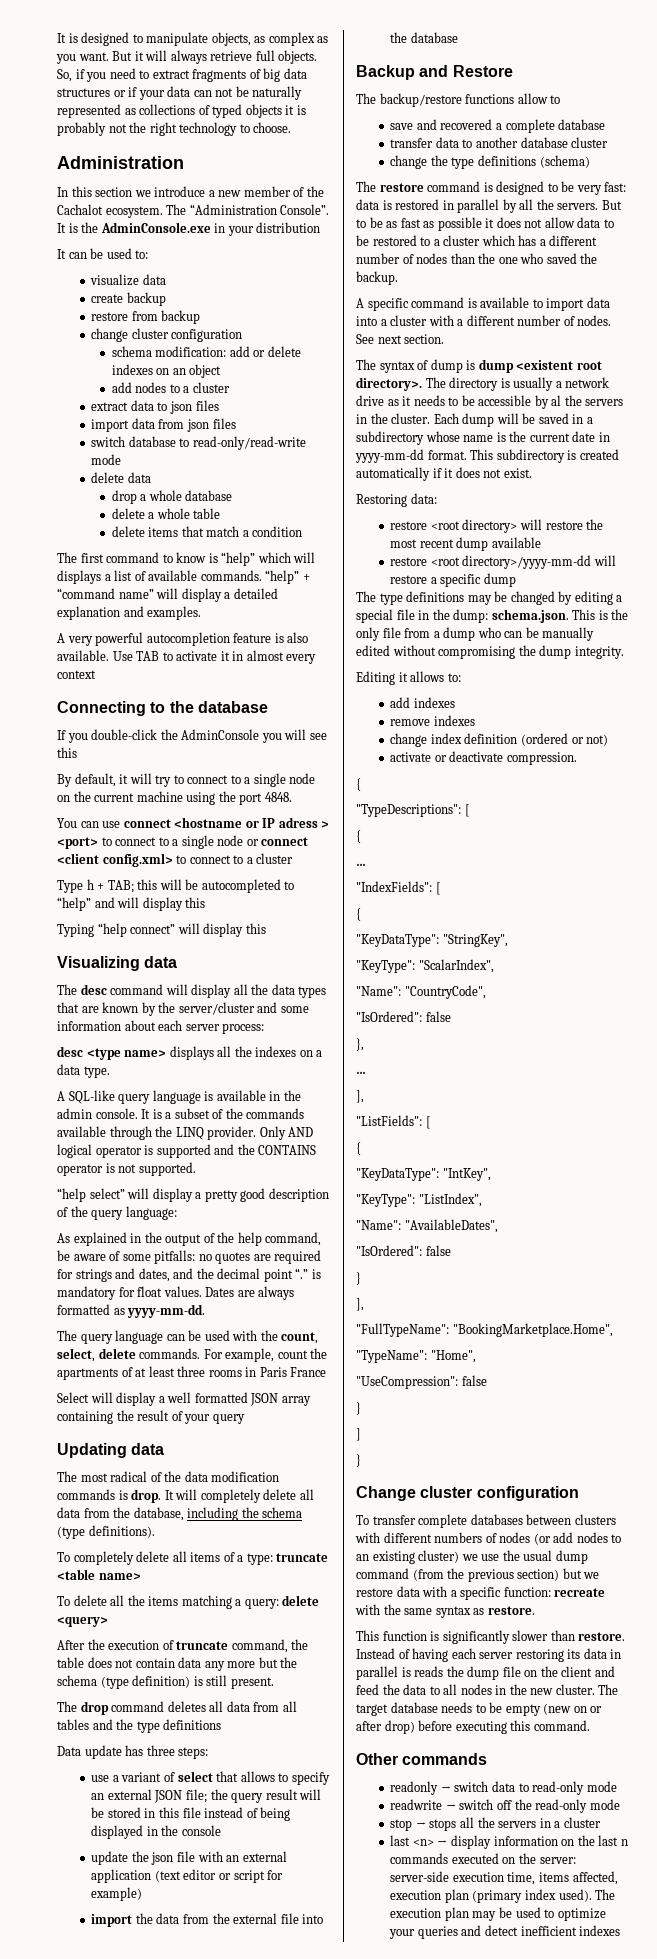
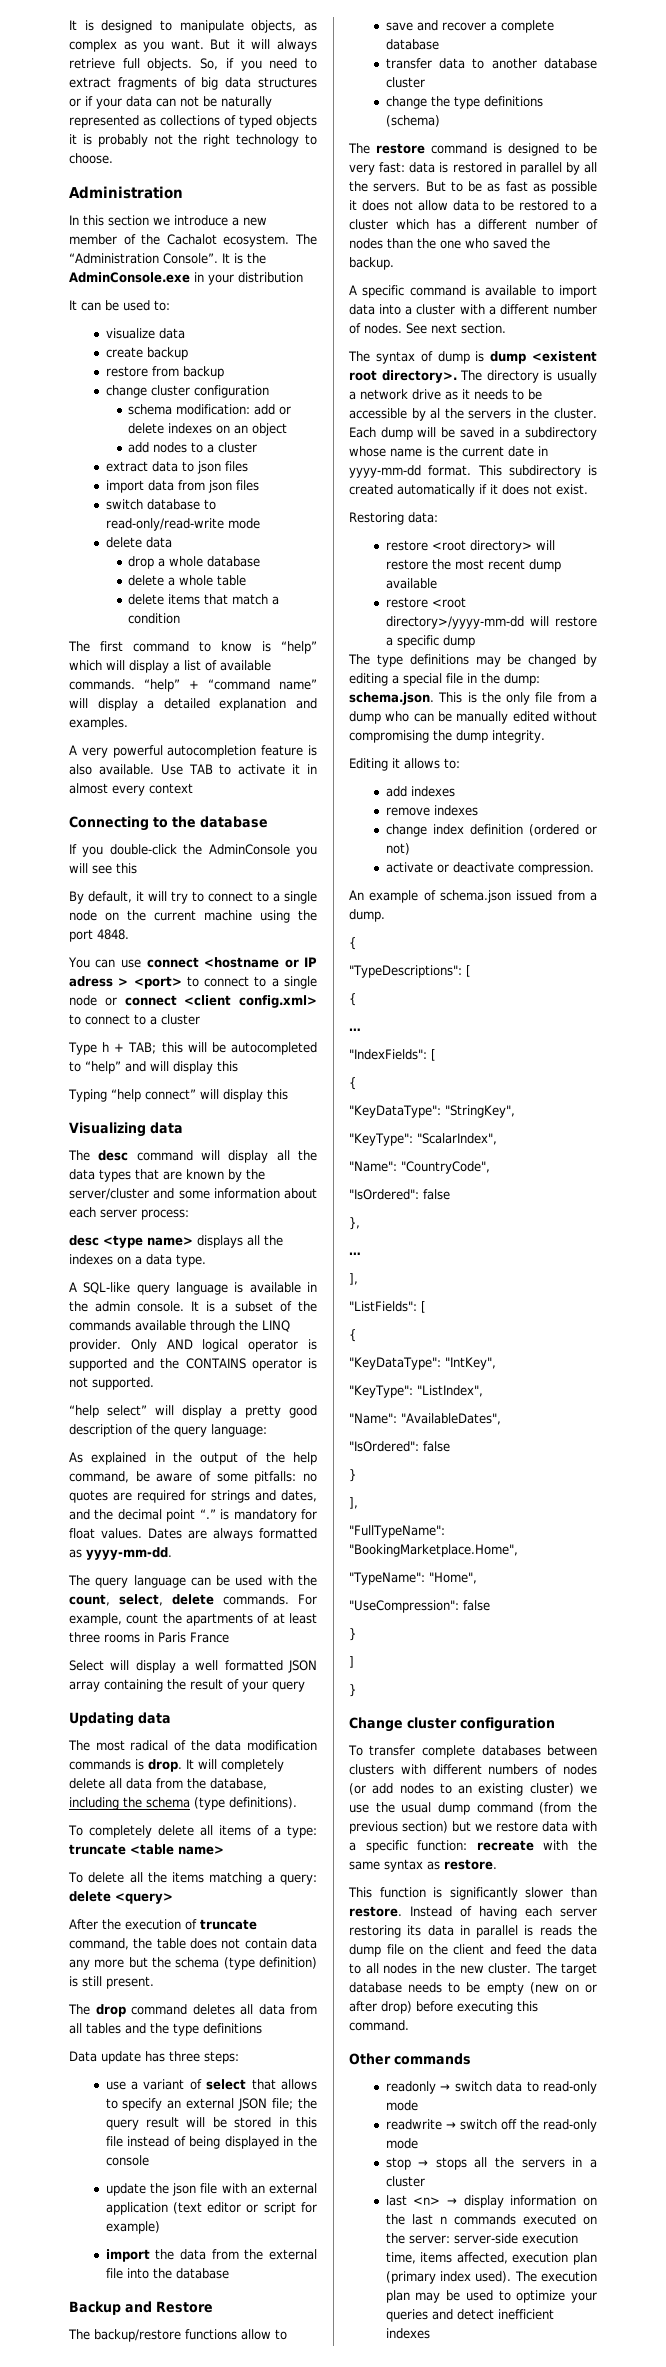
- The first command to know is “help” which will displays a list of available commands.
+ The first command to know is “help” which will display a list of available commands.
- save and recovered a complete database
+ save and recover a complete database
+ An example of schema.json issued from a dump.

